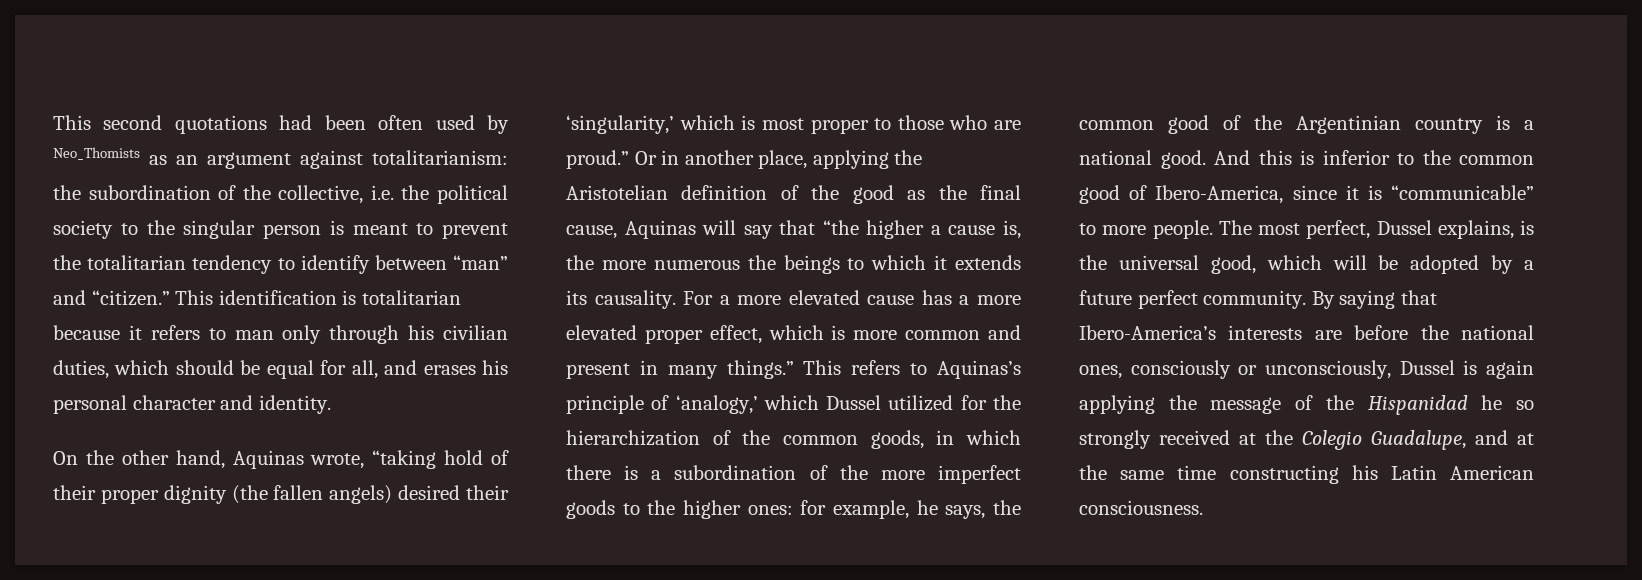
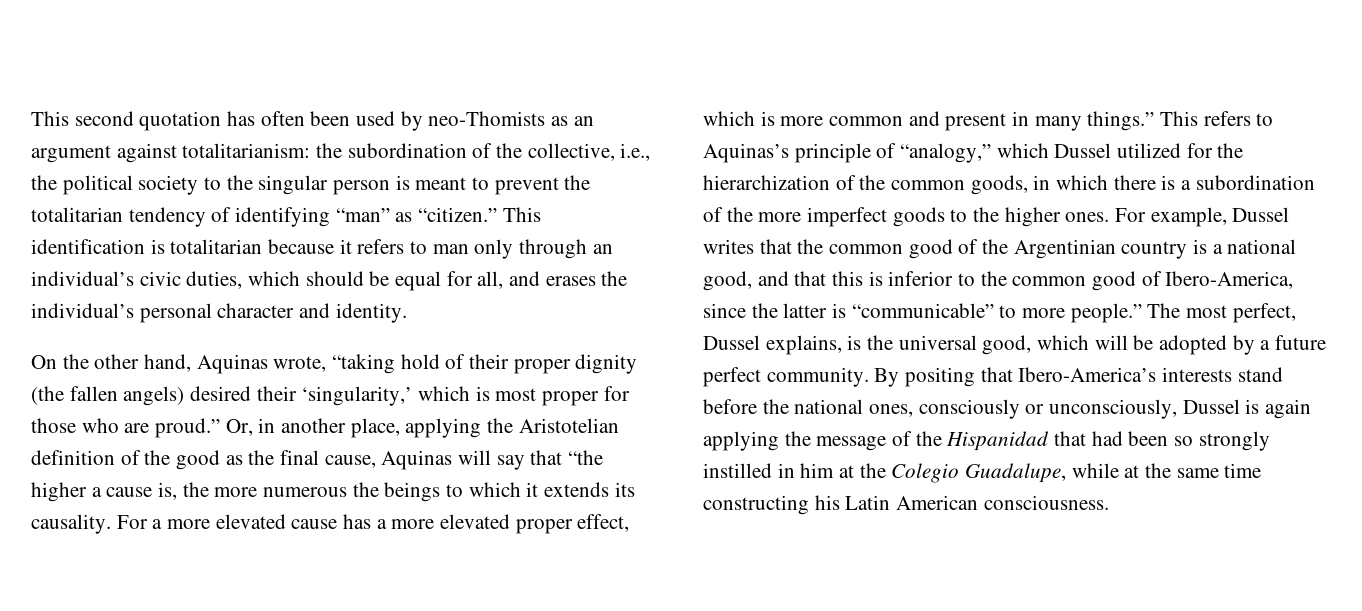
- This second quotations had been often used by Neo-Thomists as an argument against totalitarianism: the subordination of the collective, i.e. the political society to the singular person is meant to prevent the totalitarian tendency to identify between “man” and “citizen.”
+ This second quotation has often been used by neo-Thomists as an argument against totalitarianism: the subordination of the collective, i.e., the political society to the singular person is meant to prevent the totalitarian tendency of identifying “man” as “citizen.”
- This identification is totalitarian because it refers to man only through his civilian duties, which should be equal for all, and erases his personal character and identity.
+ This identification is totalitarian because it refers to man only through an individual’s civic duties, which should be equal for all, and erases the individual’s personal character and identity.
- On the other hand, Aquinas wrote, “taking hold of their proper dignity (the fallen angels) desired their ‘singularity,’ which is most proper to those who are proud.”
+ On the other hand, Aquinas wrote, “taking hold of their proper dignity (the fallen angels) desired their ‘singularity,’ which is most proper for those who are proud.”
- Or in another place, applying the Aristotelian definition of the good as the final cause, Aquinas will say that “the higher a cause is, the more numerous the beings to which it extends its causality.
+ Or, in another place, applying the Aristotelian definition of the good as the final cause, Aquinas will say that “the higher a cause is, the more numerous the beings to which it extends its causality.
- This refers to Aquinas’s principle of ‘analogy,’ which Dussel utilized for the hierarchization of the common goods, in which there is a subordination of the more imperfect goods to the higher ones: for example, he says, the common good of the Argentinian country is a national good. And this is inferior to the common good of Ibero-America, since it is “communicable” to more people.
+ This refers to Aquinas’s principle of “analogy,” which Dussel utilized for the hierarchization of the common goods, in which there is a subordination of the more imperfect goods to the higher ones. For example, Dussel writes that the common good of the Argentinian country is a national good, and that this is inferior to the common good of Ibero-America, since the latter is “communicable” to more people.”
- By saying that Ibero-America’s interests are before the national ones, consciously or unconsciously, Dussel is again applying the message of the Hispanidad he so strongly received at the Colegio Guadalupe, and at the same time constructing his Latin American consciousness.
+ By positing that Ibero-America’s interests stand before the national ones, consciously or unconsciously, Dussel is again applying the message of the Hispanidad that had been so strongly instilled in him at the Colegio Guadalupe, while at the same time constructing his Latin American consciousness.

